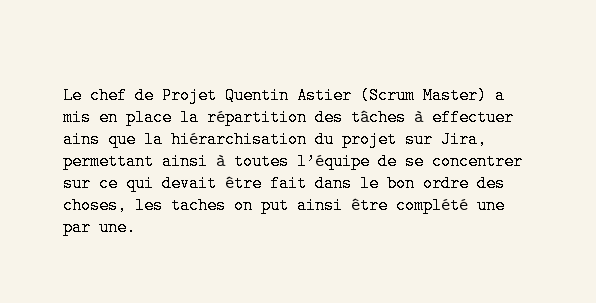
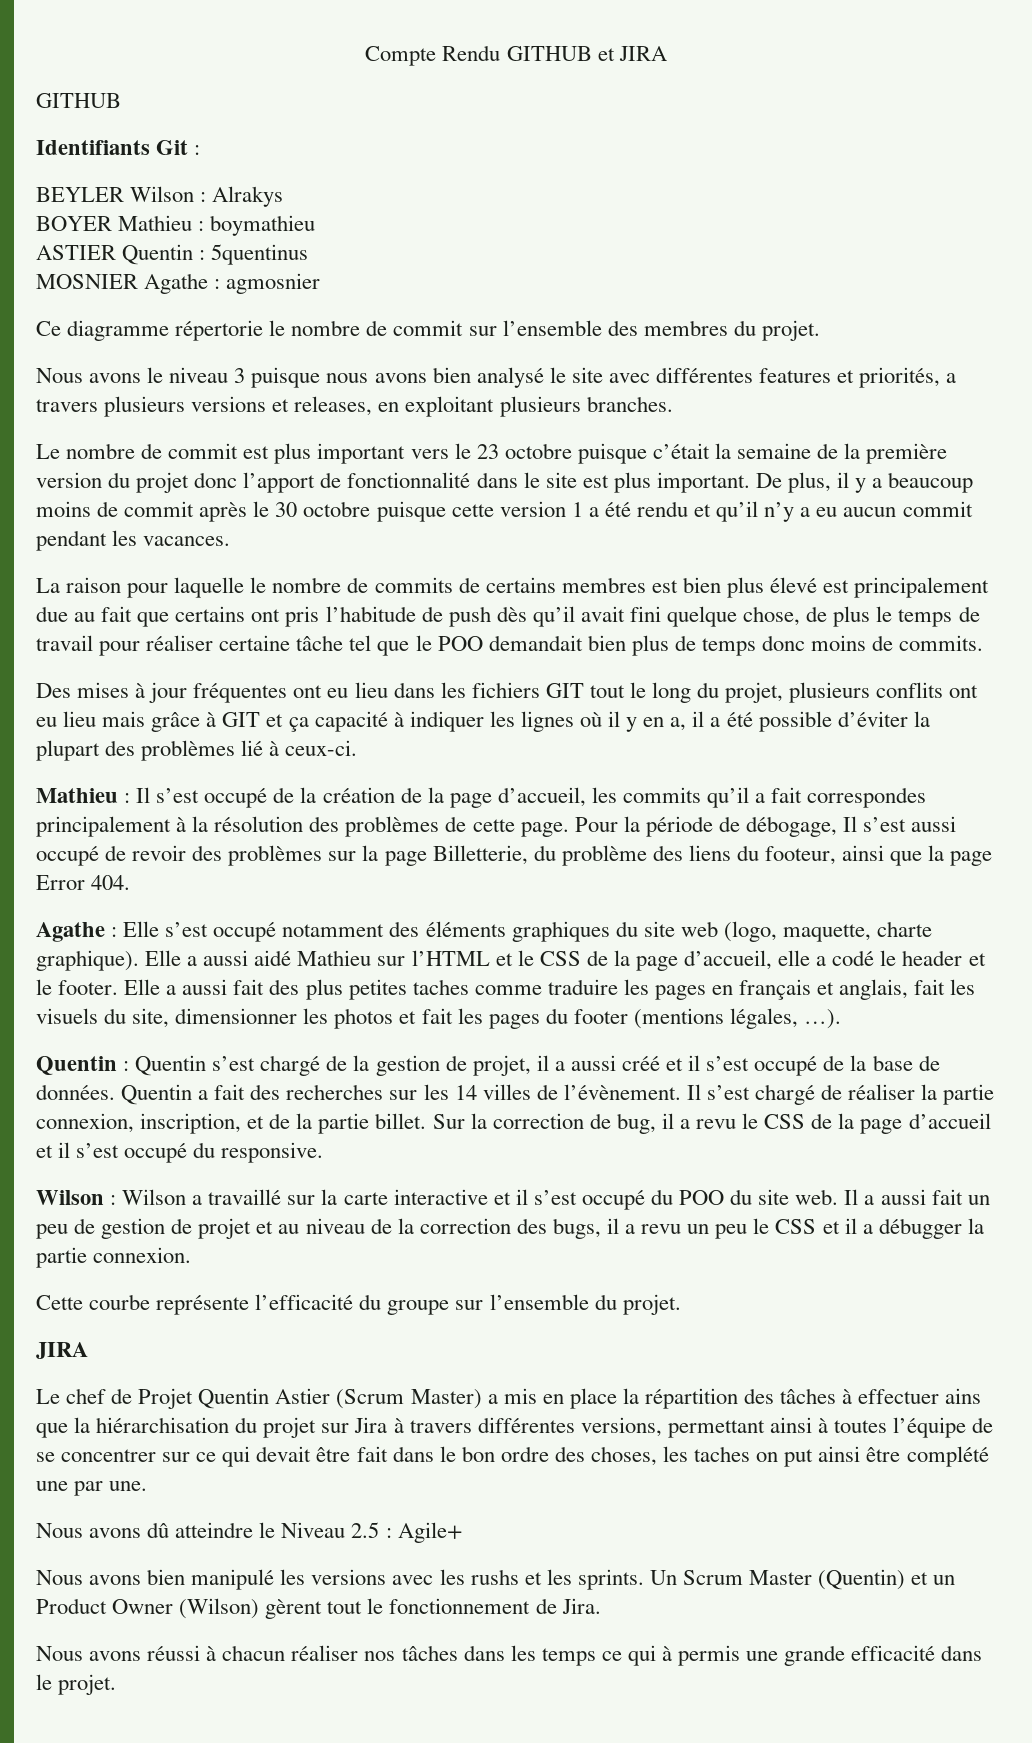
+ Compte Rendu GITHUB et JIRA
+ GITHUB
+ Identifiants Git :
+ BEYLER Wilson : Alrakys
+ BOYER Mathieu : boymathieu
+ ASTIER Quentin : 5quentinus
+ MOSNIER Agathe : agmosnier
+ Ce diagramme répertorie le nombre de commit sur l’ensemble des membres du projet.
+ Nous avons le niveau 3 puisque nous avons bien analysé le site avec différentes features et priorités, a travers plusieurs versions et releases, en exploitant plusieurs branches.
+ Le nombre de commit est plus important vers le 23 octobre puisque c’était la semaine de la première version du projet donc l’apport de fonctionnalité dans le site est plus important. De plus, il y a beaucoup moins de commit après le 30 octobre puisque cette version 1 a été rendu et qu’il n’y a eu aucun commit pendant les vacances.
+ La raison pour laquelle le nombre de commits de certains membres est bien plus élevé est principalement due au fait que certains ont pris l’habitude de push dès qu’il avait fini quelque chose, de plus le temps de travail pour réaliser certaine tâche tel que le POO demandait bien plus de temps donc moins de commits.
+ Des mises à jour fréquentes ont eu lieu dans les fichiers GIT tout le long du projet, plusieurs conflits ont eu lieu mais grâce à GIT et ça capacité à indiquer les lignes où il y en a, il a été possible d’éviter la plupart des problèmes lié à ceux-ci.
+ Mathieu : Il s’est occupé de la création de la page d’accueil, les commits qu’il a fait correspondes principalement à la résolution des problèmes de cette page. Pour la période de débogage, Il s’est aussi occupé de revoir des problèmes sur la page Billetterie, du problème des liens du footeur, ainsi que la page Error 404.
+ Agathe : Elle s’est occupé notamment des éléments graphiques du site web (logo, maquette, charte graphique). Elle a aussi aidé Mathieu sur l’HTML et le CSS de la page d’accueil, elle a codé le header et le footer. Elle a aussi fait des plus petites taches comme traduire les pages en français et anglais, fait les visuels du site, dimensionner les photos et fait les pages du footer (mentions légales, …).
+ Quentin : Quentin s’est chargé de la gestion de projet, il a aussi créé et il s’est occupé de la base de données. Quentin a fait des recherches sur les 14 villes de l’évènement. Il s’est chargé de réaliser la partie connexion, inscription, et de la partie billet. Sur la correction de bug, il a revu le CSS de la page d’accueil et il s’est occupé du responsive.
+ Wilson : Wilson a travaillé sur la carte interactive et il s’est occupé du POO du site web. Il a aussi fait un peu de gestion de projet et au niveau de la correction des bugs, il a revu un peu le CSS et il a débugger la partie connexion.
+ Cette courbe représente l’efficacité du groupe sur l’ensemble du projet.
+ JIRA
- Le chef de Projet Quentin Astier (Scrum Master) a mis en place la répartition des tâches à effectuer ains que la hiérarchisation du projet sur Jira, permettant ainsi à toutes l’équipe de se concentrer sur ce qui devait être fait dans le bon ordre des choses, les taches on put ainsi être complété une par une.
+ Le chef de Projet Quentin Astier (Scrum Master) a mis en place la répartition des tâches à effectuer ains que la hiérarchisation du projet sur Jira à travers différentes versions, permettant ainsi à toutes l’équipe de se concentrer sur ce qui devait être fait dans le bon ordre des choses, les taches on put ainsi être complété une par une.
+ Nous avons dû atteindre le Niveau 2.5 : Agile+
+ Nous avons bien manipulé les versions avec les rushs et les sprints. Un Scrum Master (Quentin) et un Product Owner (Wilson) gèrent tout le fonctionnement de Jira.
+ Nous avons réussi à chacun réaliser nos tâches dans les temps ce qui à permis une grande efficacité dans le projet.

